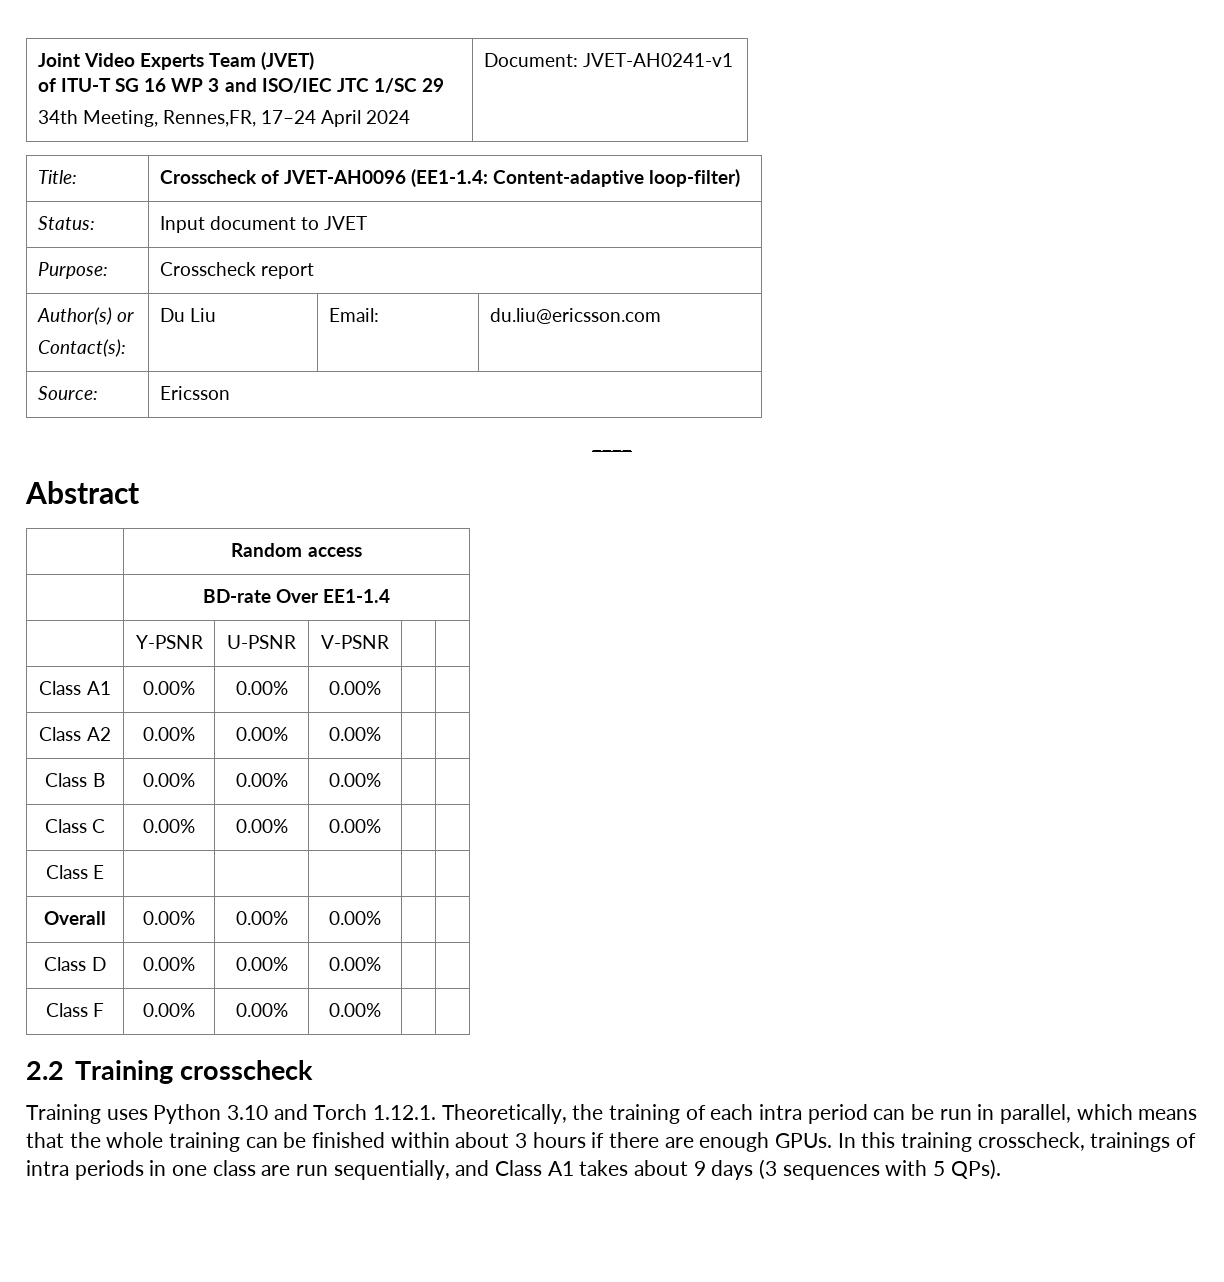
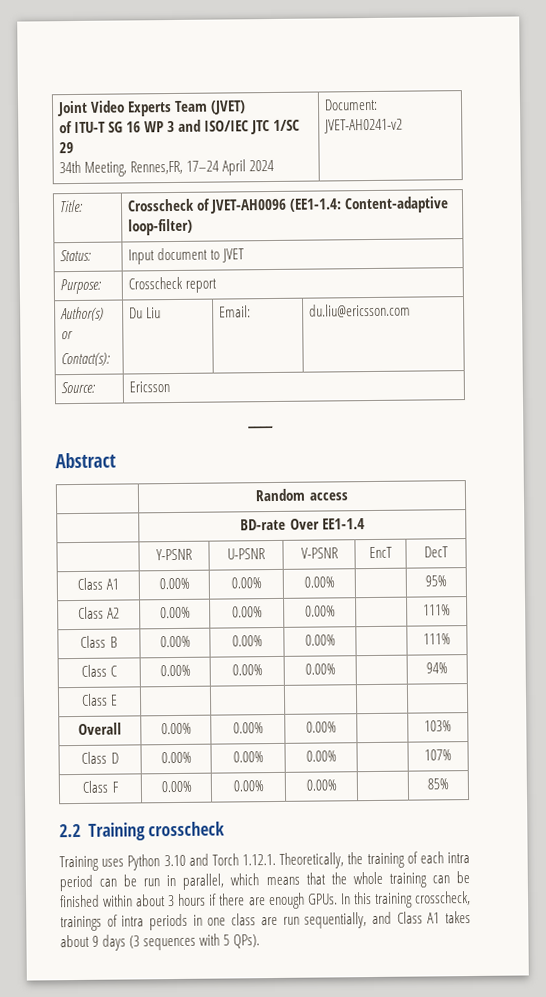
  Joint Video Experts Team (JVET)
  of ITU-T SG 16 WP 3 and ISO/IEC JTC 1/SC 29
- 34th Meeting, Rennes,FR, 17–24 April 2024 | Document: JVET-AH0241-v1
+ 34th Meeting, Rennes,FR, 17–24 April 2024 | Document: JVET-AH0241-v2
- | Y-PSNR | U-PSNR | V-PSNR | |
+ | Y-PSNR | U-PSNR | V-PSNR | EncT | DecT
- Class A1 | 0.00% | 0.00% | 0.00% | |
+ Class A1 | 0.00% | 0.00% | 0.00% | | 95%
- Class A2 | 0.00% | 0.00% | 0.00% | |
+ Class A2 | 0.00% | 0.00% | 0.00% | | 111%
- Class B | 0.00% | 0.00% | 0.00% | |
+ Class B | 0.00% | 0.00% | 0.00% | | 111%
- Class C | 0.00% | 0.00% | 0.00% | |
+ Class C | 0.00% | 0.00% | 0.00% | | 94%
- Overall | 0.00% | 0.00% | 0.00% | |
+ Overall | 0.00% | 0.00% | 0.00% | | 103%
- Class D | 0.00% | 0.00% | 0.00% | |
+ Class D | 0.00% | 0.00% | 0.00% | | 107%
- Class F | 0.00% | 0.00% | 0.00% | |
+ Class F | 0.00% | 0.00% | 0.00% | | 85%

